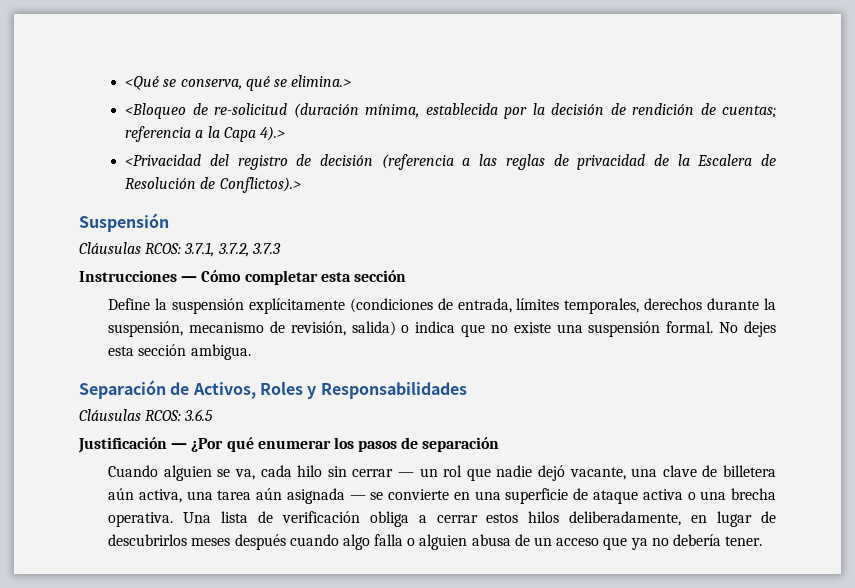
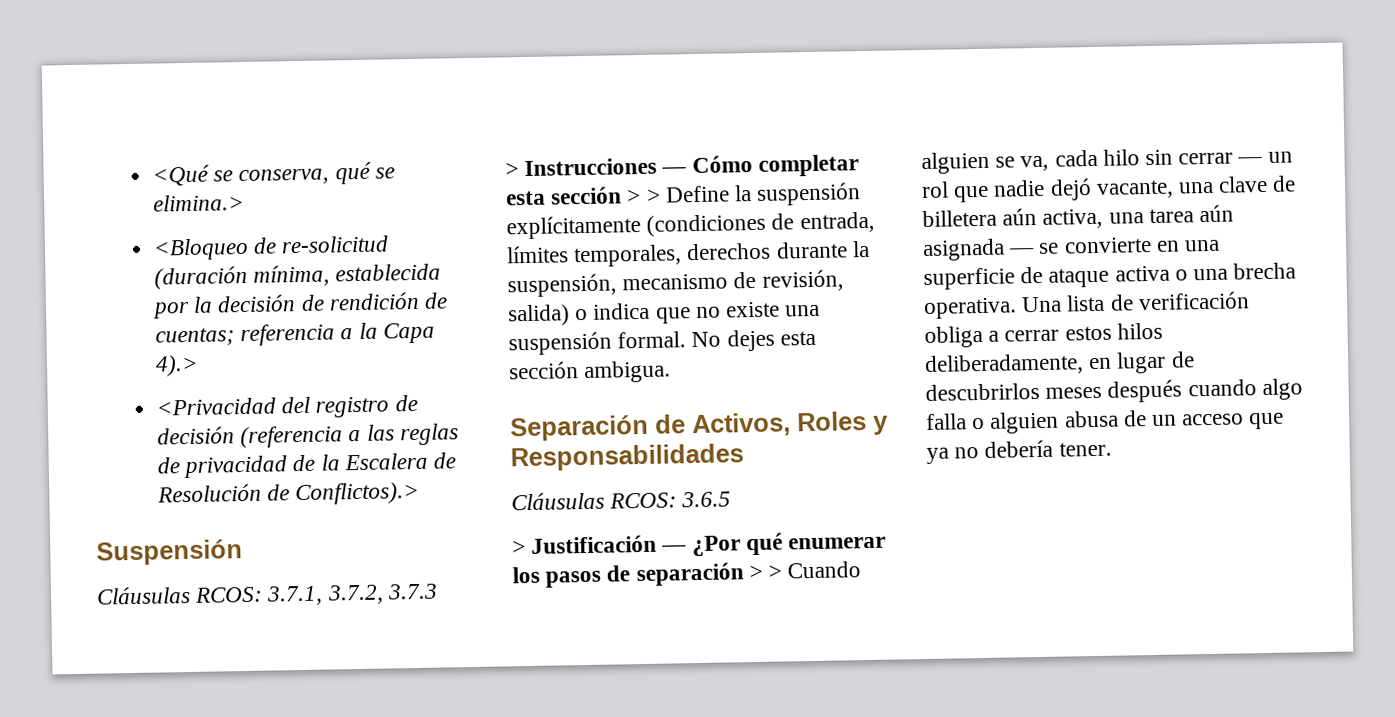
- Instrucciones — Cómo completar esta sección
- Define la suspensión explícitamente (condiciones de entrada, límites temporales, derechos durante la suspensión, mecanismo de revisión, salida) o indica que no existe una suspensión formal.
+ > Instrucciones — Cómo completar esta sección > > Define la suspensión explícitamente (condiciones de entrada, límites temporales, derechos durante la suspensión, mecanismo de revisión, salida) o indica que no existe una suspensión formal.
- Justificación — ¿Por qué enumerar los pasos de separación
- Cuando alguien se va, cada hilo sin cerrar — un rol que nadie dejó vacante, una clave de billetera aún activa, una tarea aún asignada — se convierte en una superficie de ataque activa o una brecha operativa.
+ > Justificación — ¿Por qué enumerar los pasos de separación > > Cuando alguien se va, cada hilo sin cerrar — un rol que nadie dejó vacante, una clave de billetera aún activa, una tarea aún asignada — se convierte en una superficie de ataque activa o una brecha operativa.

